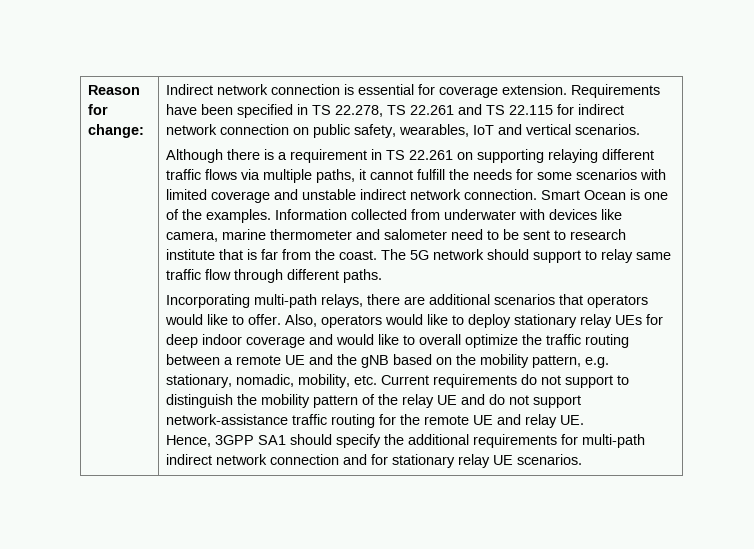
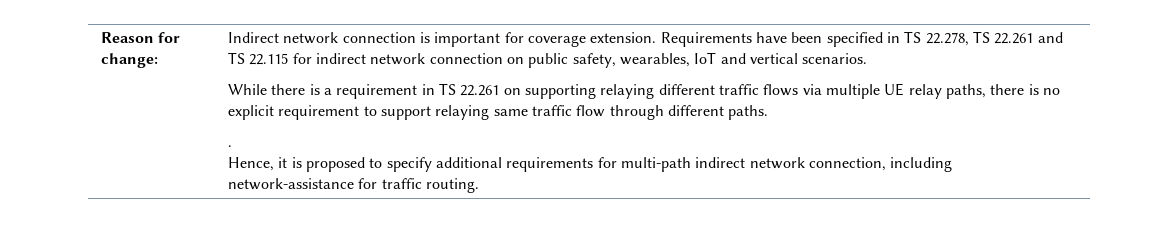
- Indirect network connection is essential for coverage extension.
+ Indirect network connection is important for coverage extension.
- Although there is a requirement in TS 22.261 on supporting relaying different traffic flows via multiple paths, it cannot fulfill the needs for some scenarios with limited coverage and unstable indirect network connection. Smart Ocean is one of the examples. Information collected from underwater with devices like camera, marine thermometer and salometer need to be sent to research institute that is far from the coast. The 5G network should support to relay same traffic flow through different paths.
+ While there is a requirement in TS 22.261 on supporting relaying different traffic flows via multiple UE relay paths, there is no explicit requirement to support relaying same traffic flow through different paths.
- Incorporating multi-path relays, there are additional scenarios that operators would like to offer. Also, operators would like to deploy stationary relay UEs for deep indoor coverage and would like to overall optimize the traffic routing between a remote UE and the gNB based on the mobility pattern, e.g. stationary, nomadic, mobility, etc. Current requirements do not support to distinguish the mobility pattern of the relay UE and do not support network-assistance traffic routing for the remote UE and relay UE.
- Hence, 3GPP SA1 should specify the additional requirements for multi-path indirect network connection and for stationary relay UE scenarios.
+ .
+ Hence, it is proposed to specify additional requirements for multi-path indirect network connection, including network-assistance for traffic routing.

